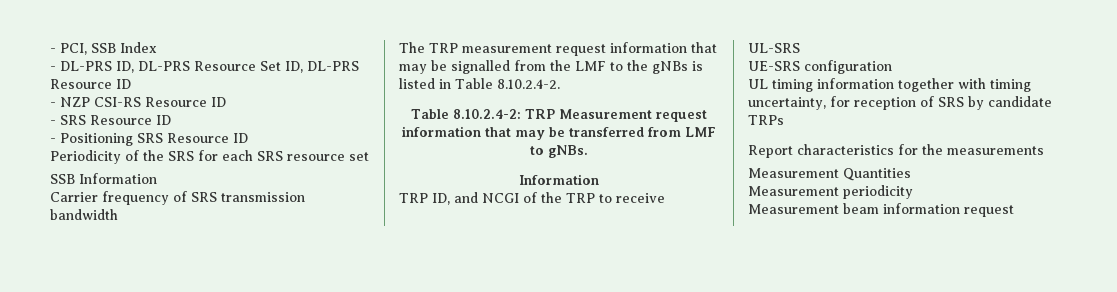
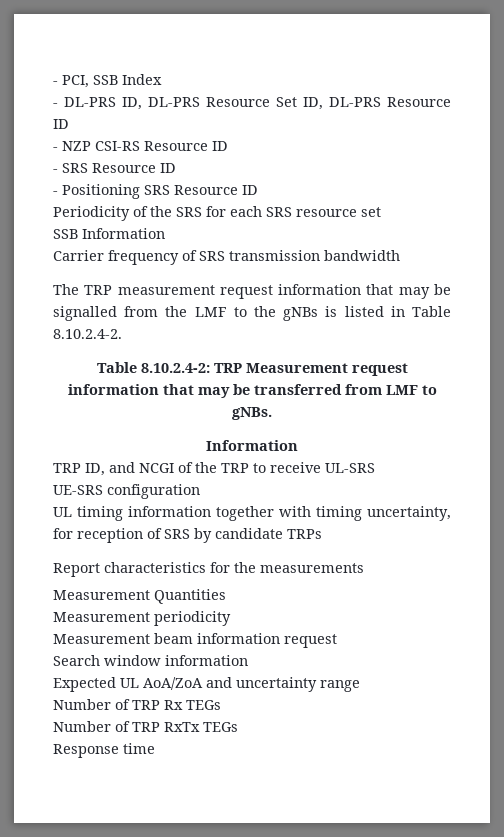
+ Search window information
+ Expected UL AoA/ZoA and uncertainty range
+ Number of TRP Rx TEGs
+ Number of TRP RxTx TEGs
+ Response time

